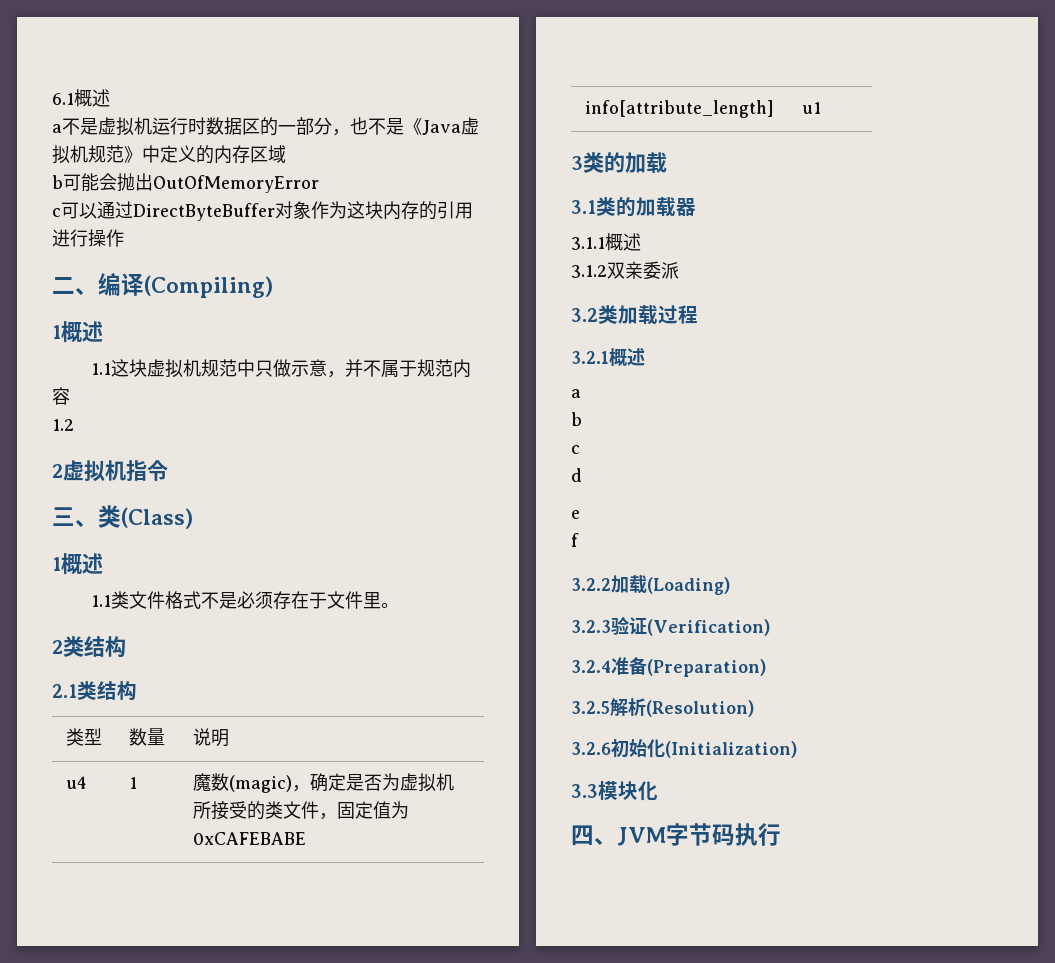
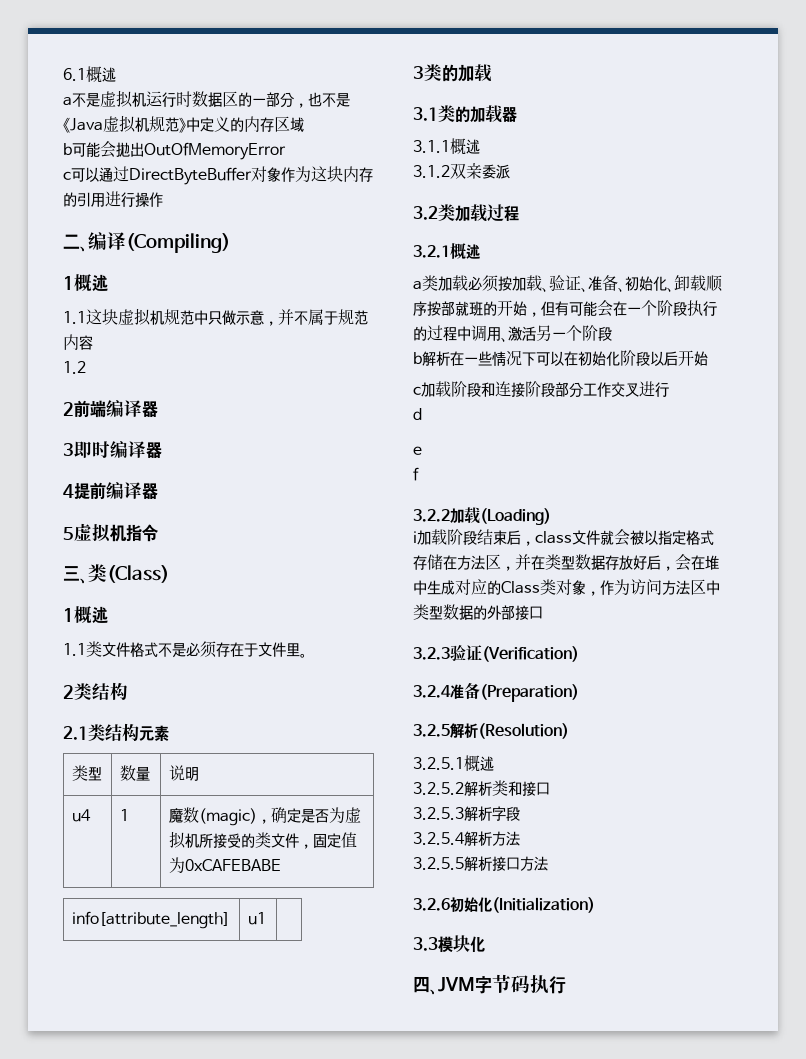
- 2虚拟机指令
+ 2前端编译器
+ 3即时编译器
+ 4提前编译器
+ 5虚拟机指令
- 2.1类结构
+ 2.1类结构元素
  3.2.1概述
- a
- b
- c
+ a类加载必须按加载、验证、准备、初始化、卸载顺序按部就班的开始，但有可能会在一个阶段执行的过程中调用、激活另一个阶段
+ b解析在一些情况下可以在初始化阶段以后开始
+ c加载阶段和连接阶段部分工作交叉进行
+ i加载阶段结束后，class文件就会被以指定格式存储在方法区，并在类型数据存放好后，会在堆中生成对应的Class类对象，作为访问方法区中类型数据的外部接口
+ 3.2.5.1概述
+ 3.2.5.2解析类和接口
+ 3.2.5.3解析字段
+ 3.2.5.4解析方法
+ 3.2.5.5解析接口方法

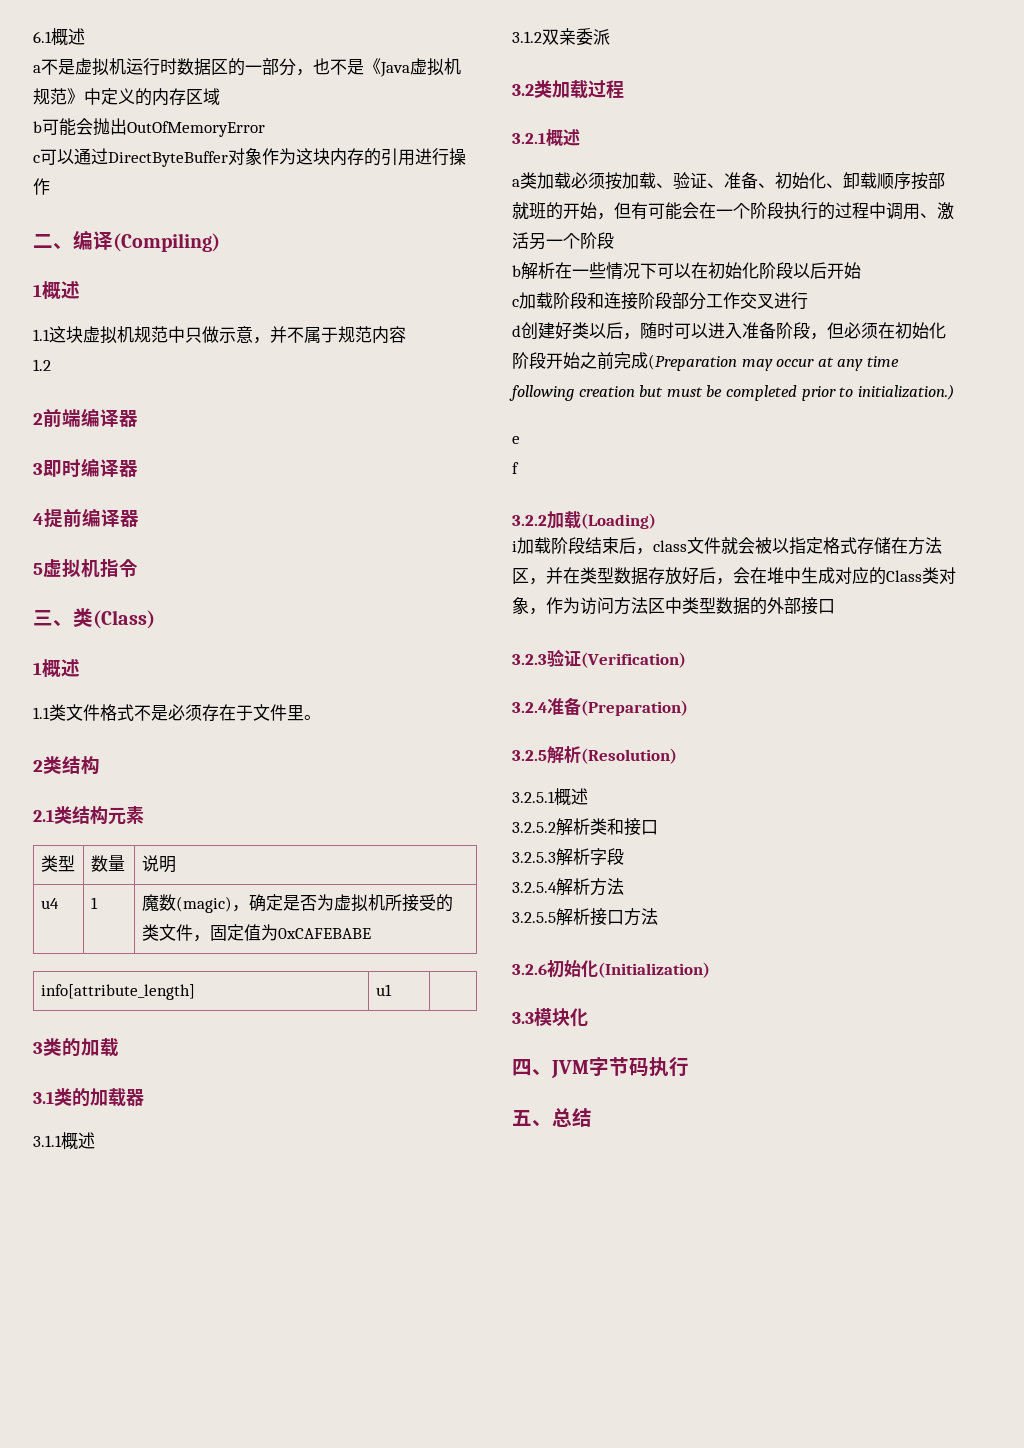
- d
+ d创建好类以后，随时可以进入准备阶段，但必须在初始化阶段开始之前完成(Preparation may occur at any time following creation but must be completed prior to initialization.)
+ 五、总结

